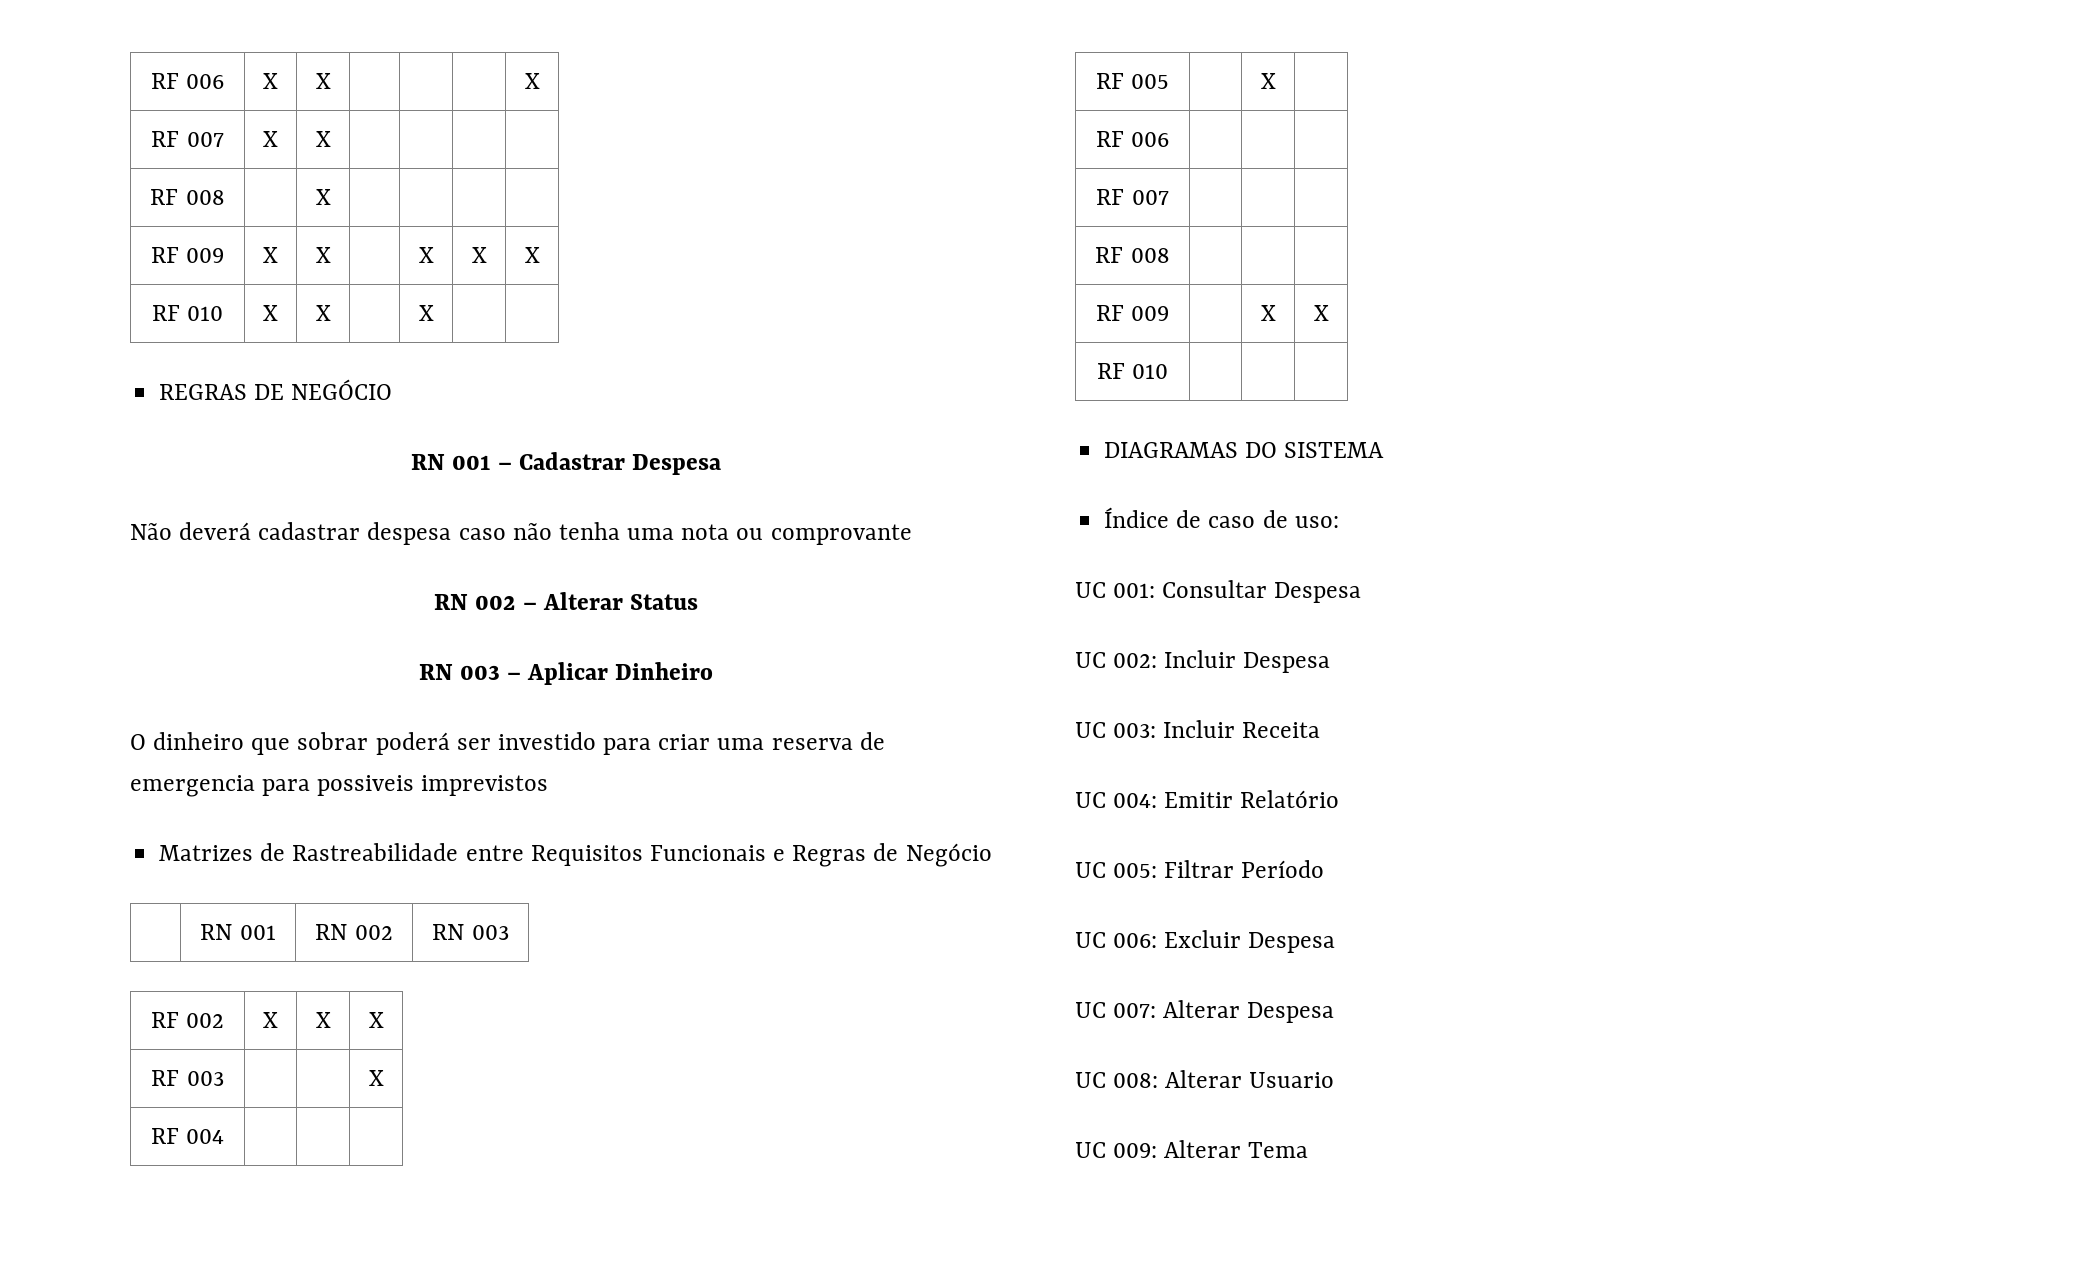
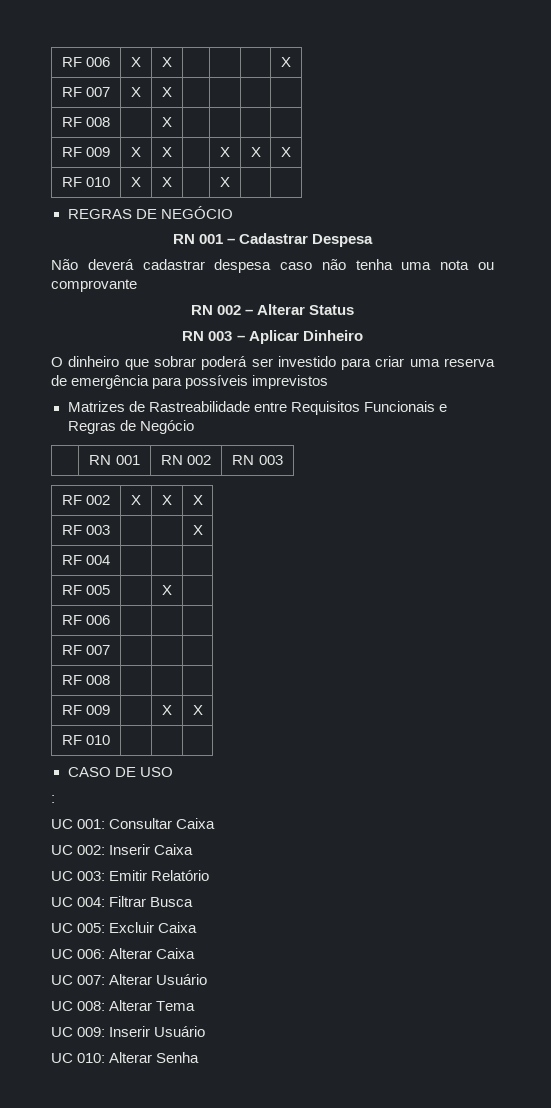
- O dinheiro que sobrar poderá ser investido para criar uma reserva de emergencia para possiveis imprevistos
+ O dinheiro que sobrar poderá ser investido para criar uma reserva de emergência para possíveis imprevistos
- DIAGRAMAS DO SISTEMA
- Índice de caso de uso:
+ CASO DE USO
+ :
- UC 001: Consultar Despesa
+ UC 001: Consultar Caixa
- UC 002: Incluir Despesa
+ UC 002: Inserir Caixa
- UC 003: Incluir Receita
- UC 004: Emitir Relatório
+ UC 003: Emitir Relatório
+ UC 004: Filtrar Busca
- UC 005: Filtrar Período
+ UC 005: Excluir Caixa
- UC 006: Excluir Despesa
+ UC 006: Alterar Caixa
- UC 007: Alterar Despesa
+ UC 007: Alterar Usuário
- UC 008: Alterar Usuario
+ UC 008: Alterar Tema
- UC 009: Alterar Tema
+ UC 009: Inserir Usuário
+ UC 010: Alterar Senha

